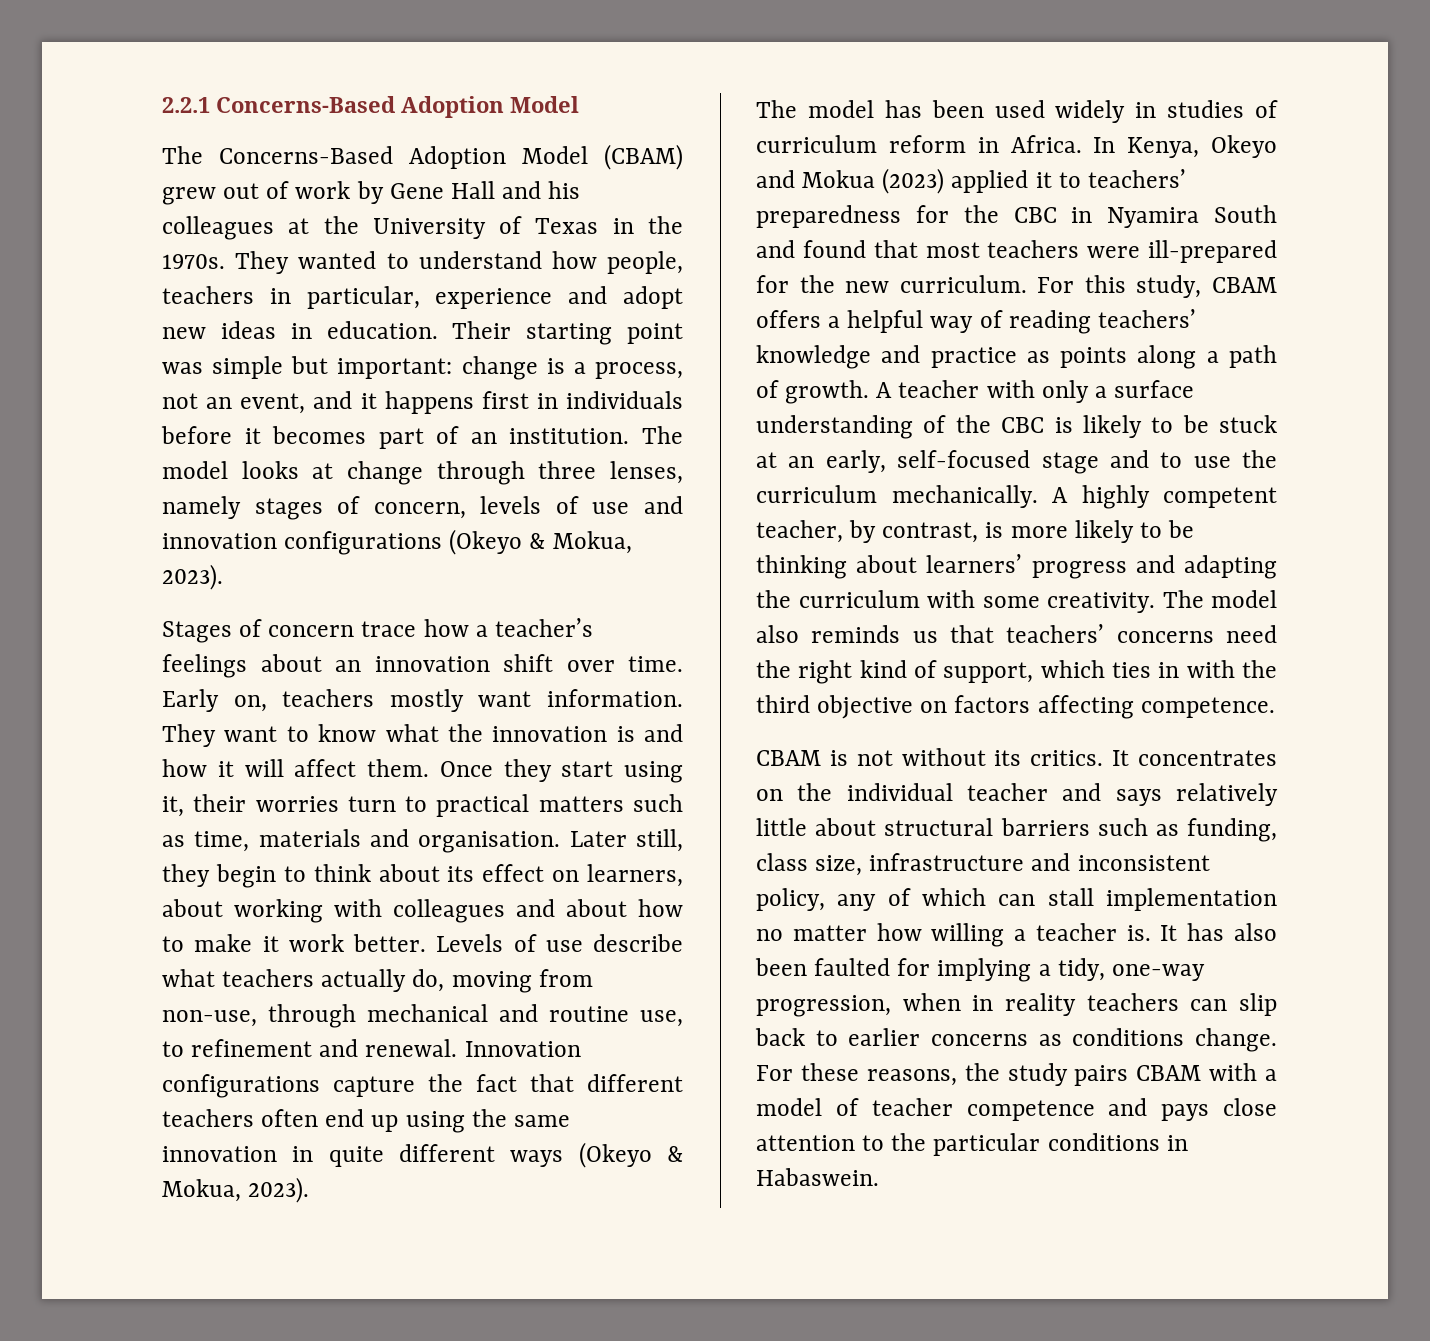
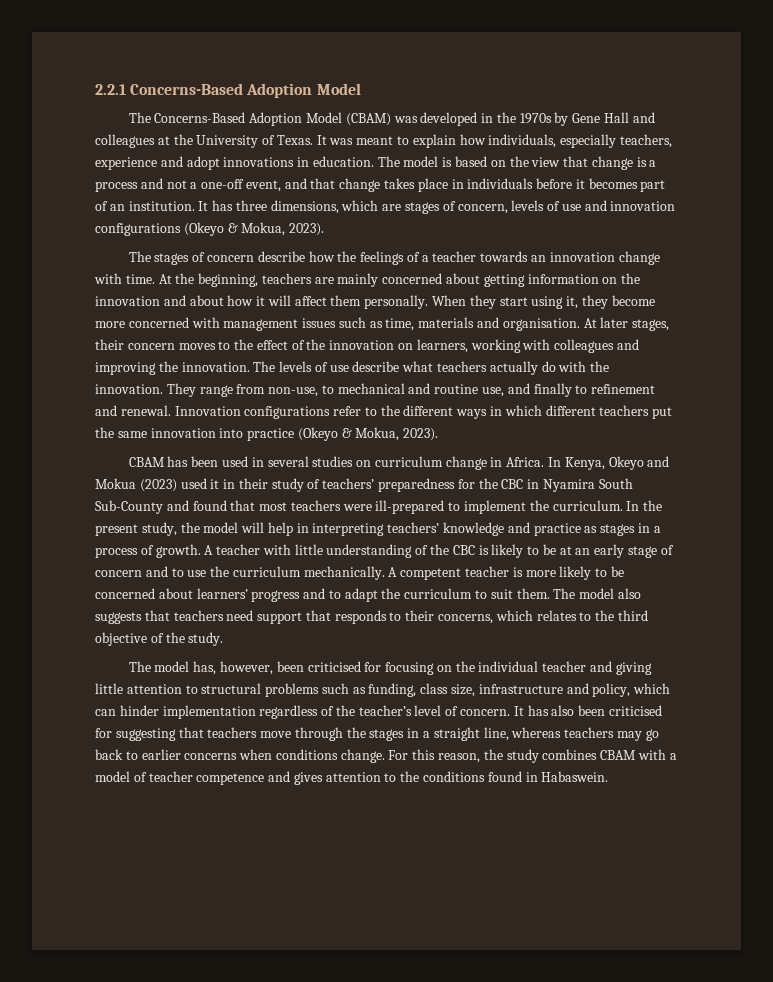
- The Concerns-Based Adoption Model (CBAM) grew out of work by Gene Hall and his colleagues at the University of Texas in the 1970s. They wanted to understand how people, teachers in particular, experience and adopt new ideas in education. Their starting point was simple but important: change is a process, not an event, and it happens first in individuals before it becomes part of an institution.
+ The Concerns-Based Adoption Model (CBAM) was developed in the 1970s by Gene Hall and colleagues at the University of Texas. It was meant to explain how individuals, especially teachers, experience and adopt innovations in education. The model is based on the view that change is a process and not a one-off event, and that change takes place in individuals before it becomes part of an institution.
- The model looks at change through three lenses, namely stages of concern, levels of use and innovation configurations (Okeyo & Mokua, 2023).
+ It has three dimensions, which are stages of concern, levels of use and innovation configurations (Okeyo & Mokua, 2023).
- Stages of concern trace how a teacher’s feelings about an innovation shift over time. Early on, teachers mostly want information. They want to know what the innovation is and how it will affect them. Once they start using it, their worries turn to practical matters such as time, materials and organisation.
+ The stages of concern describe how the feelings of a teacher towards an innovation change with time. At the beginning, teachers are mainly concerned about getting information on the innovation and about how it will affect them personally. When they start using it, they become more concerned with management issues such as time, materials and organisation.
- Later still, they begin to think about its effect on learners, about working with colleagues and about how to make it work better. Levels of use describe what teachers actually do, moving from non-use, through mechanical and routine use, to refinement and renewal.
+ At later stages, their concern moves to the effect of the innovation on learners, working with colleagues and improving the innovation. The levels of use describe what teachers actually do with the innovation. They range from non-use, to mechanical and routine use, and finally to refinement and renewal.
- Innovation configurations capture the fact that different teachers often end up using the same innovation in quite different ways (Okeyo & Mokua, 2023).
- The model has been used widely in studies of curriculum reform in Africa.
+ Innovation configurations refer to the different ways in which different teachers put the same innovation into practice (Okeyo & Mokua, 2023).
+ CBAM has been used in several studies on curriculum change in Africa.
- In Kenya, Okeyo and Mokua (2023) applied it to teachers’ preparedness for the CBC in Nyamira South and found that most teachers were ill-prepared for the new curriculum. For this study, CBAM offers a helpful way of reading teachers’ knowledge and practice as points along a path of growth.
+ In Kenya, Okeyo and Mokua (2023) used it in their study of teachers’ preparedness for the CBC in Nyamira South Sub-County and found that most teachers were ill-prepared to implement the curriculum. In the present study, the model will help in interpreting teachers’ knowledge and practice as stages in a process of growth.
- A teacher with only a surface understanding of the CBC is likely to be stuck at an early, self-focused stage and to use the curriculum mechanically.
+ A teacher with little understanding of the CBC is likely to be at an early stage of concern and to use the curriculum mechanically.
- A highly competent teacher, by contrast, is more likely to be thinking about learners’ progress and adapting the curriculum with some creativity. The model also reminds us that teachers’ concerns need the right kind of support, which ties in with the third objective on factors affecting competence.
- CBAM is not without its critics. It concentrates on the individual teacher and says relatively little about structural barriers such as funding, class size, infrastructure and inconsistent policy, any of which can stall implementation no matter how willing a teacher is. It has also been faulted for implying a tidy, one-way progression, when in reality teachers can slip back to earlier concerns as conditions change.
+ A competent teacher is more likely to be concerned about learners’ progress and to adapt the curriculum to suit them. The model also suggests that teachers need support that responds to their concerns, which relates to the third objective of the study.
+ The model has, however, been criticised for focusing on the individual teacher and giving little attention to structural problems such as funding, class size, infrastructure and policy, which can hinder implementation regardless of the teacher’s level of concern. It has also been criticised for suggesting that teachers move through the stages in a straight line, whereas teachers may go back to earlier concerns when conditions change.
- For these reasons, the study pairs CBAM with a model of teacher competence and pays close attention to the particular conditions in Habaswein.
+ For this reason, the study combines CBAM with a model of teacher competence and gives attention to the conditions found in Habaswein.

